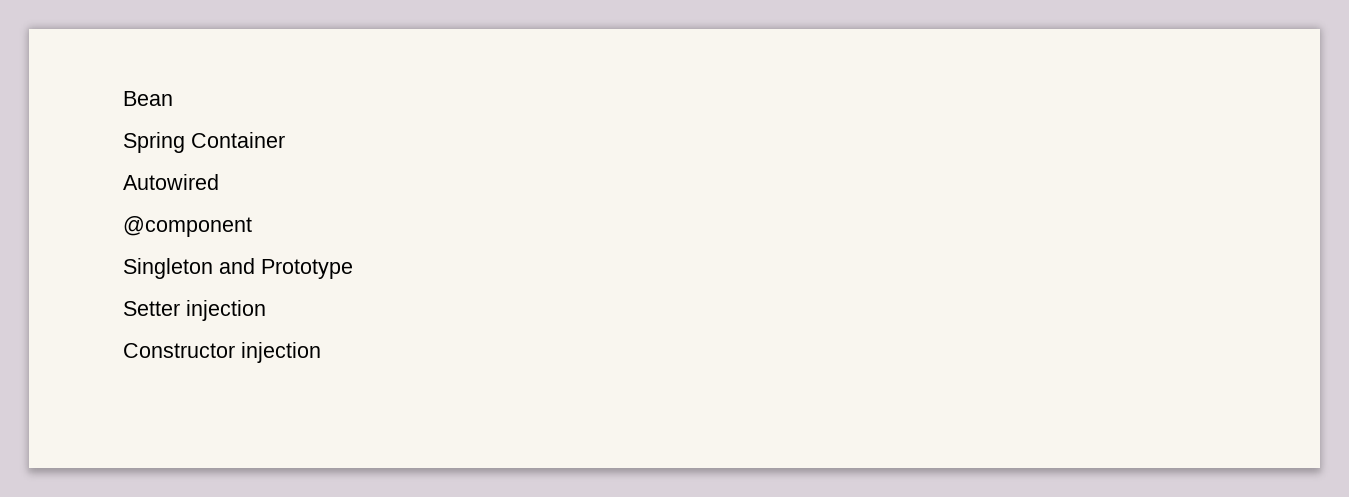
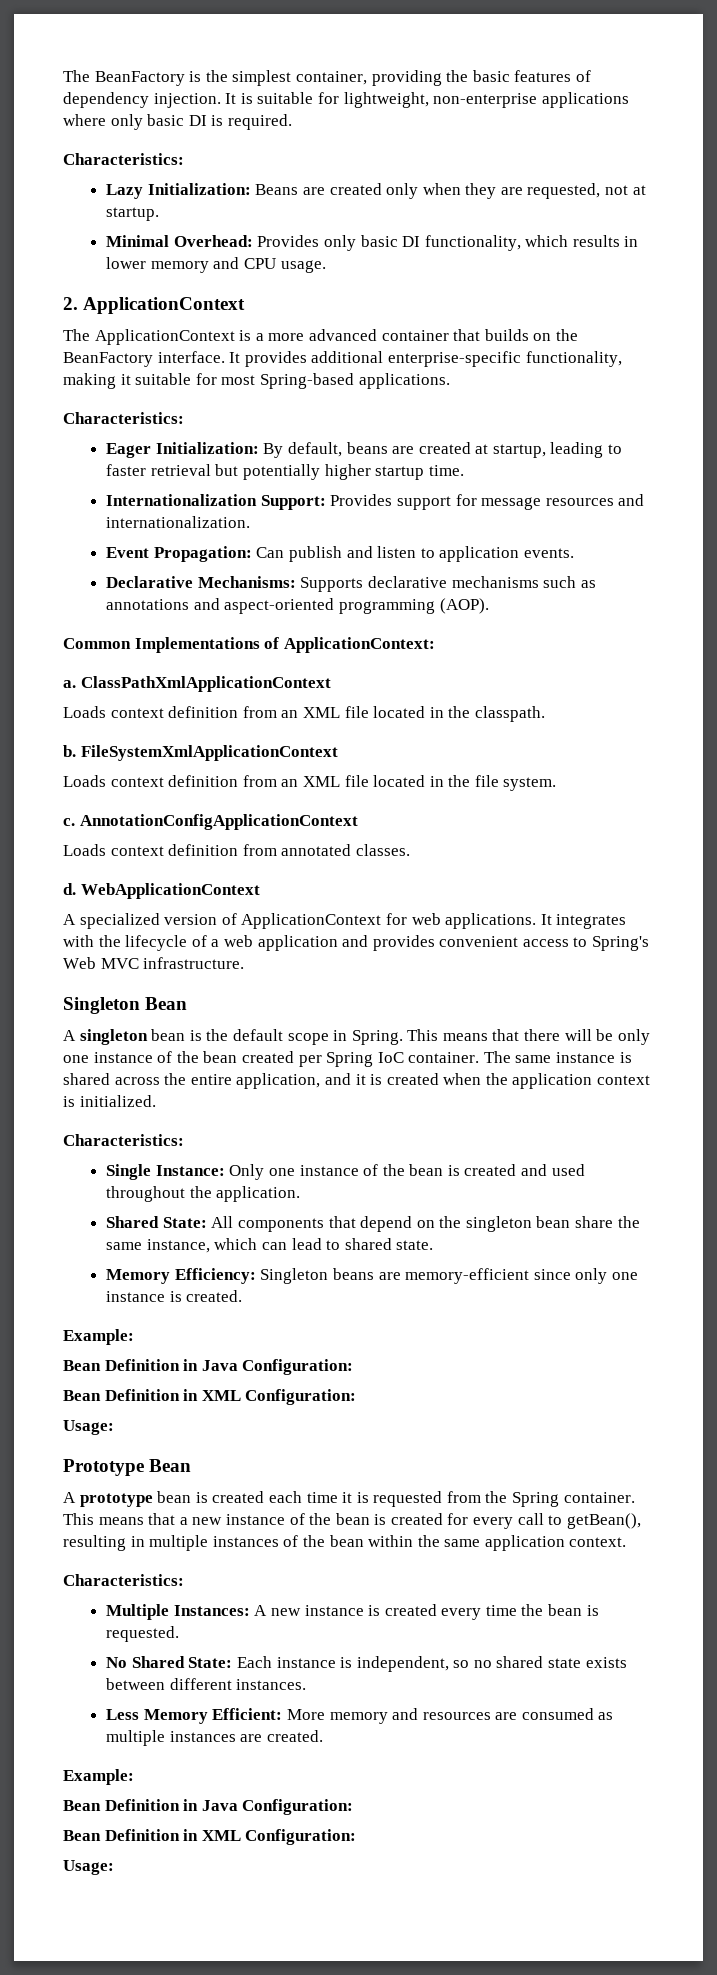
- Bean
- Spring Container
- Autowired
- @component
- Singleton and Prototype
- Setter injection
- Constructor injection
+ The BeanFactory is the simplest container, providing the basic features of dependency injection. It is suitable for lightweight, non-enterprise applications where only basic DI is required.
+ Characteristics:
+ Lazy Initialization: Beans are created only when they are requested, not at startup.
+ Minimal Overhead: Provides only basic DI functionality, which results in lower memory and CPU usage.
+ 2. ApplicationContext
+ The ApplicationContext is a more advanced container that builds on the BeanFactory interface. It provides additional enterprise-specific functionality, making it suitable for most Spring-based applications.
+ Characteristics:
+ Eager Initialization: By default, beans are created at startup, leading to faster retrieval but potentially higher startup time.
+ Internationalization Support: Provides support for message resources and internationalization.
+ Event Propagation: Can publish and listen to application events.
+ Declarative Mechanisms: Supports declarative mechanisms such as annotations and aspect-oriented programming (AOP).
+ Common Implementations of ApplicationContext:
+ a. ClassPathXmlApplicationContext
+ Loads context definition from an XML file located in the classpath.
+ b. FileSystemXmlApplicationContext
+ Loads context definition from an XML file located in the file system.
+ c. AnnotationConfigApplicationContext
+ Loads context definition from annotated classes.
+ d. WebApplicationContext
+ A specialized version of ApplicationContext for web applications. It integrates with the lifecycle of a web application and provides convenient access to Spring's Web MVC infrastructure.
+ Singleton Bean
+ A singleton bean is the default scope in Spring. This means that there will be only one instance of the bean created per Spring IoC container. The same instance is shared across the entire application, and it is created when the application context is initialized.
+ Characteristics:
+ Single Instance: Only one instance of the bean is created and used throughout the application.
+ Shared State: All components that depend on the singleton bean share the same instance, which can lead to shared state.
+ Memory Efficiency: Singleton beans are memory-efficient since only one instance is created.
+ Example:
+ Bean Definition in Java Configuration:
+ Bean Definition in XML Configuration:
+ Usage:
+ Prototype Bean
+ A prototype bean is created each time it is requested from the Spring container. This means that a new instance of the bean is created for every call to getBean(), resulting in multiple instances of the bean within the same application context.
+ Characteristics:
+ Multiple Instances: A new instance is created every time the bean is requested.
+ No Shared State: Each instance is independent, so no shared state exists between different instances.
+ Less Memory Efficient: More memory and resources are consumed as multiple instances are created.
+ Example:
+ Bean Definition in Java Configuration:
+ Bean Definition in XML Configuration:
+ Usage:

